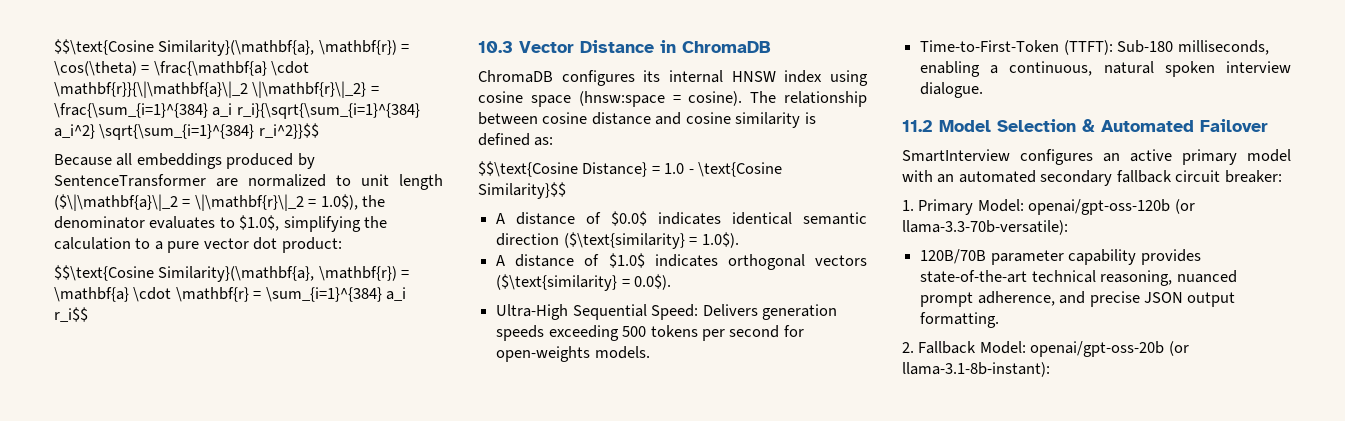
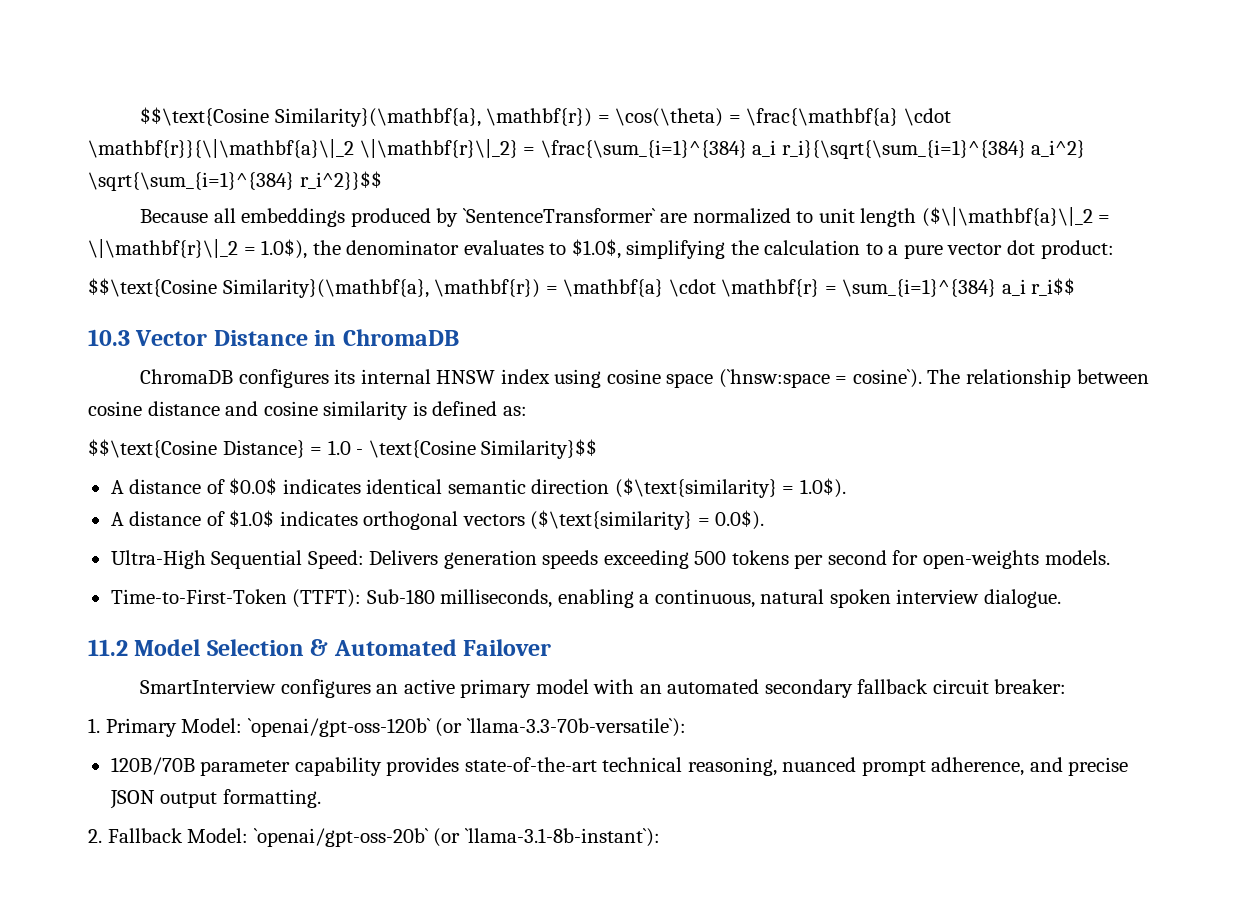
- Because all embeddings produced by SentenceTransformer are normalized to unit length ($\|\mathbf{a}\|_2 = \|\mathbf{r}\|_2 = 1.0$), the denominator evaluates to $1.0$, simplifying the calculation to a pure vector dot product:
+ Because all embeddings produced by `SentenceTransformer` are normalized to unit length ($\|\mathbf{a}\|_2 = \|\mathbf{r}\|_2 = 1.0$), the denominator evaluates to $1.0$, simplifying the calculation to a pure vector dot product:
- ChromaDB configures its internal HNSW index using cosine space (hnsw:space = cosine).
+ ChromaDB configures its internal HNSW index using cosine space (`hnsw:space = cosine`).
- 1. Primary Model: openai/gpt-oss-120b (or llama-3.3-70b-versatile):
+ 1. Primary Model: `openai/gpt-oss-120b` (or `llama-3.3-70b-versatile`):
- 2. Fallback Model: openai/gpt-oss-20b (or llama-3.1-8b-instant):
+ 2. Fallback Model: `openai/gpt-oss-20b` (or `llama-3.1-8b-instant`):

